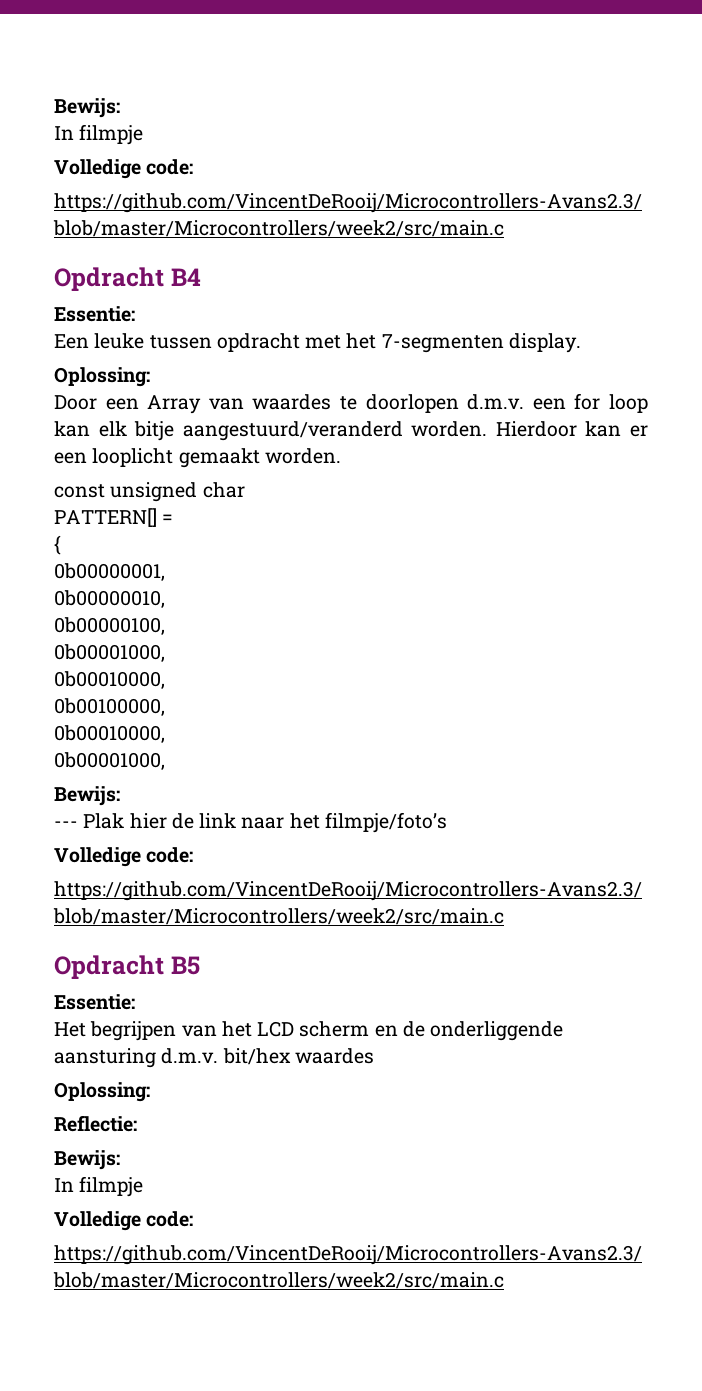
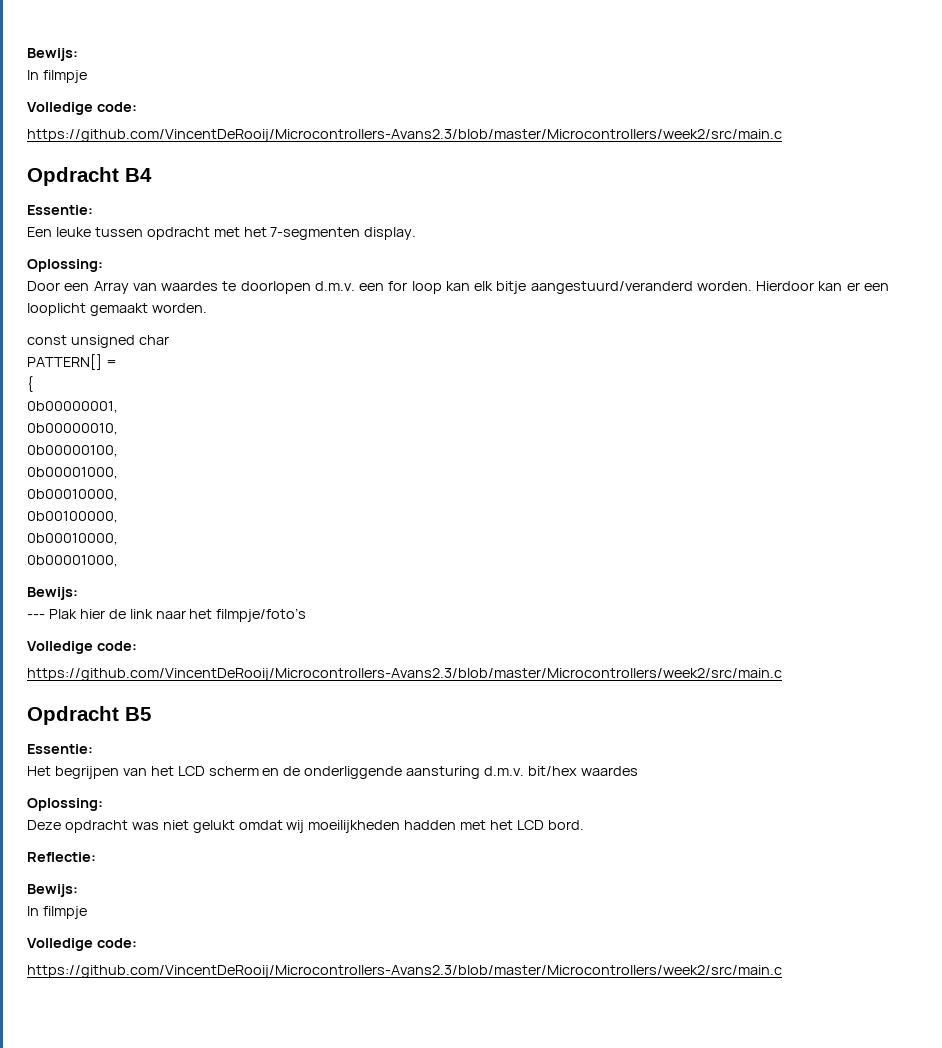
+ Deze opdracht was niet gelukt omdat wij moeilijkheden hadden met het LCD bord.

